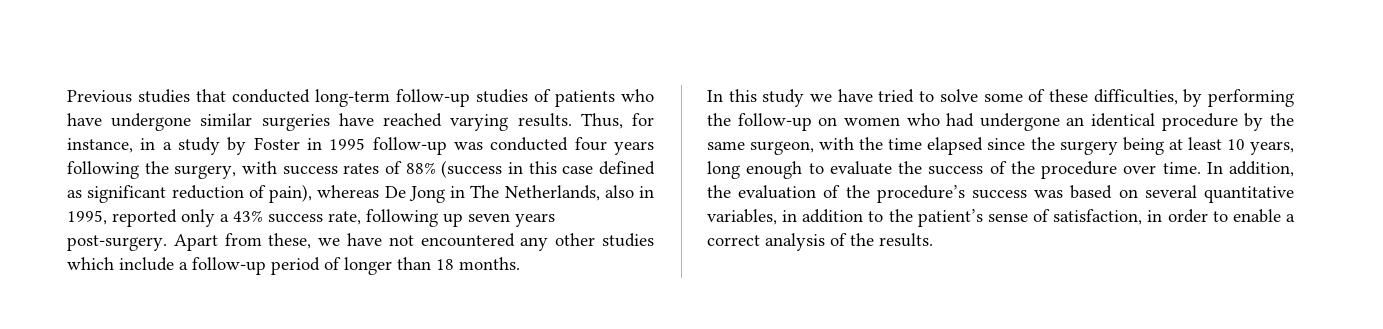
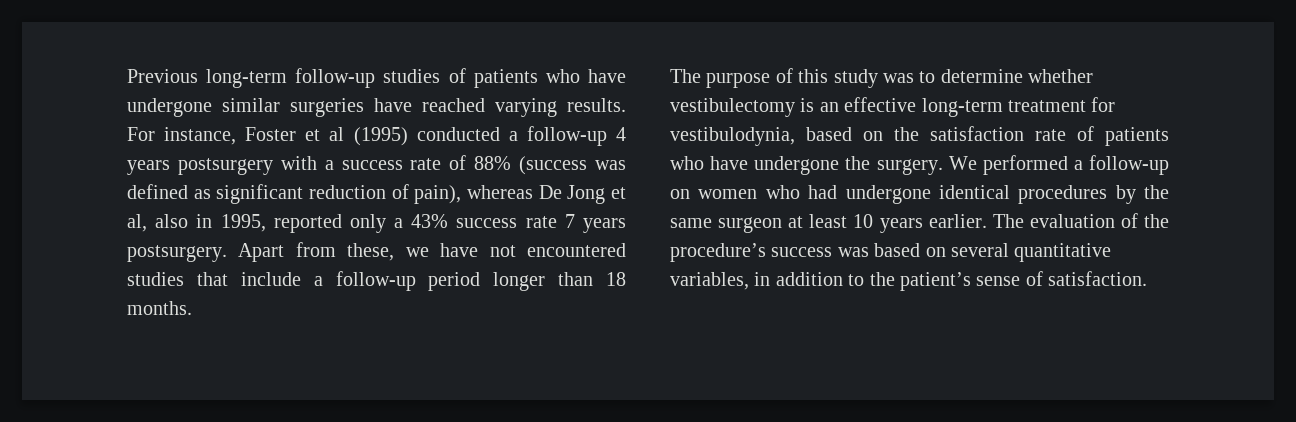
- Previous studies that conducted long-term follow-up studies of patients who have undergone similar surgeries have reached varying results.
+ Previous long-term follow-up studies of patients who have undergone similar surgeries have reached varying results.
- Thus, for instance, in a study by Foster in 1995 follow-up was conducted four years following the surgery, with success rates of 88% (success in this case defined as significant reduction of pain), whereas De Jong in The Netherlands, also in 1995, reported only a 43% success rate, following up seven years post-surgery.
+ For instance, Foster et al (1995) conducted a follow-up 4 years postsurgery with a success rate of 88% (success was defined as significant reduction of pain), whereas De Jong et al, also in 1995, reported only a 43% success rate 7 years postsurgery.
- Apart from these, we have not encountered any other studies which include a follow-up period of longer than 18 months.
+ Apart from these, we have not encountered studies that include a follow-up period longer than 18 months.
- In this study we have tried to solve some of these difficulties, by performing the follow-up on women who had undergone an identical procedure by the same surgeon, with the time elapsed since the surgery being at least 10 years, long enough to evaluate the success of the procedure over time. In addition, the evaluation of the procedure’s success was based on several quantitative variables, in addition to the patient’s sense of satisfaction, in order to enable a correct analysis of the results.
+ The purpose of this study was to determine whether vestibulectomy is an effective long-term treatment for vestibulodynia, based on the satisfaction rate of patients who have undergone the surgery. We performed a follow-up on women who had undergone identical procedures by the same surgeon at least 10 years earlier. The evaluation of the procedure’s success was based on several quantitative variables, in addition to the patient’s sense of satisfaction.

